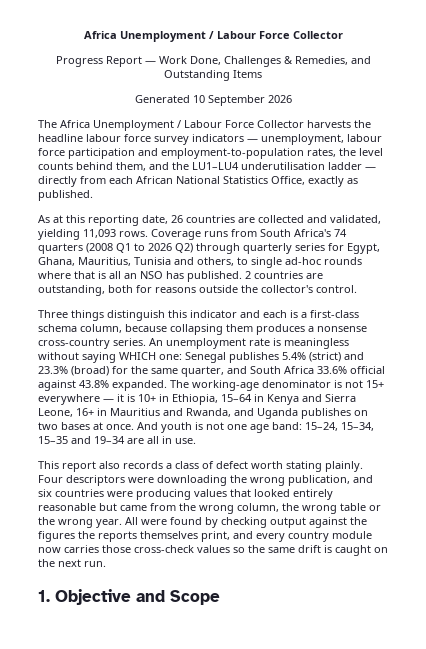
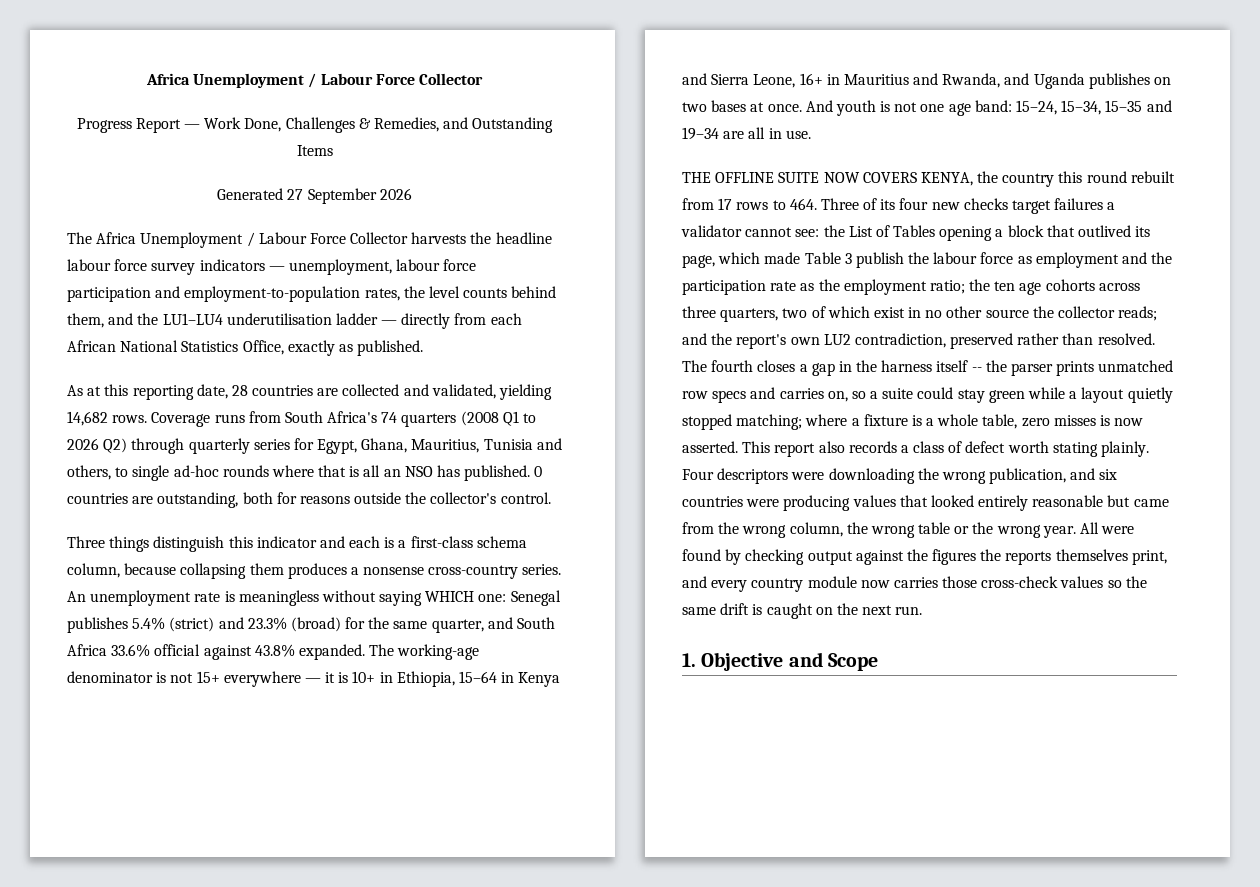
- Generated 10 September 2026
+ Generated 27 September 2026
- As at this reporting date, 26 countries are collected and validated, yielding 11,093 rows.
+ As at this reporting date, 28 countries are collected and validated, yielding 14,682 rows.
- 2 countries are outstanding, both for reasons outside the collector's control.
+ 0 countries are outstanding, both for reasons outside the collector's control.
+ THE OFFLINE SUITE NOW COVERS KENYA, the country this round rebuilt from 17 rows to 464. Three of its four new checks target failures a validator cannot see: the List of Tables opening a block that outlived its page, which made Table 3 publish the labour force as employment and the participation rate as the employment ratio; the ten age cohorts across three quarters, two of which exist in no other source the collector reads; and the report's own LU2 contradiction, preserved rather than resolved. The fourth closes a gap in the harness itself -- the parser prints unmatched row specs and carries on, so a suite could stay green while a layout quietly stopped matching; where a fixture is a whole table, zero misses is now asserted.

